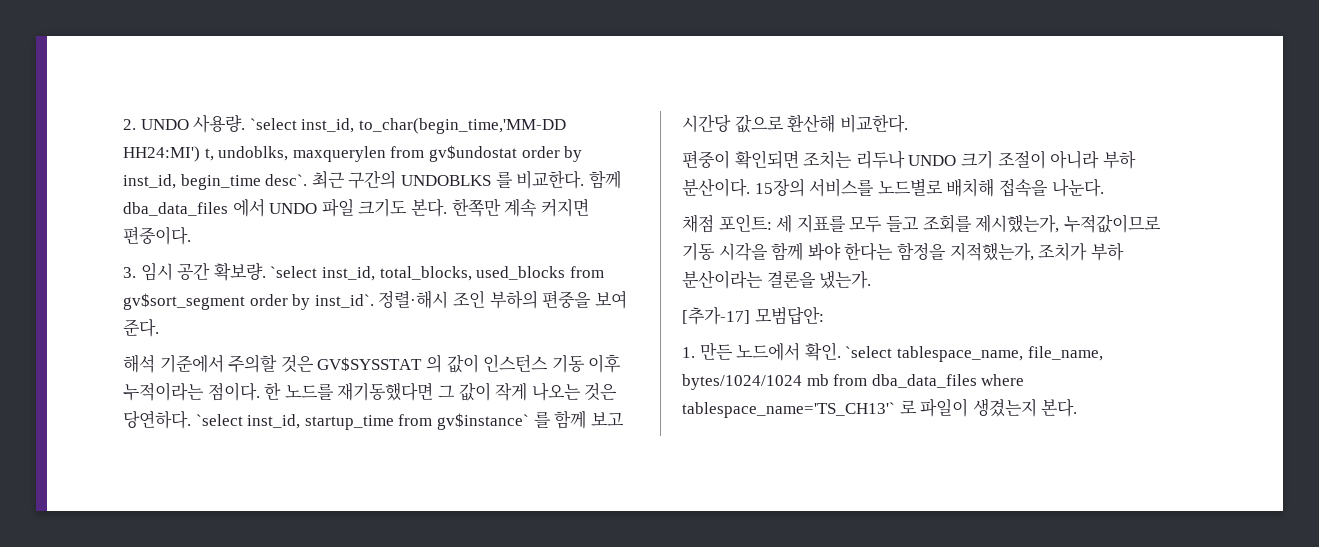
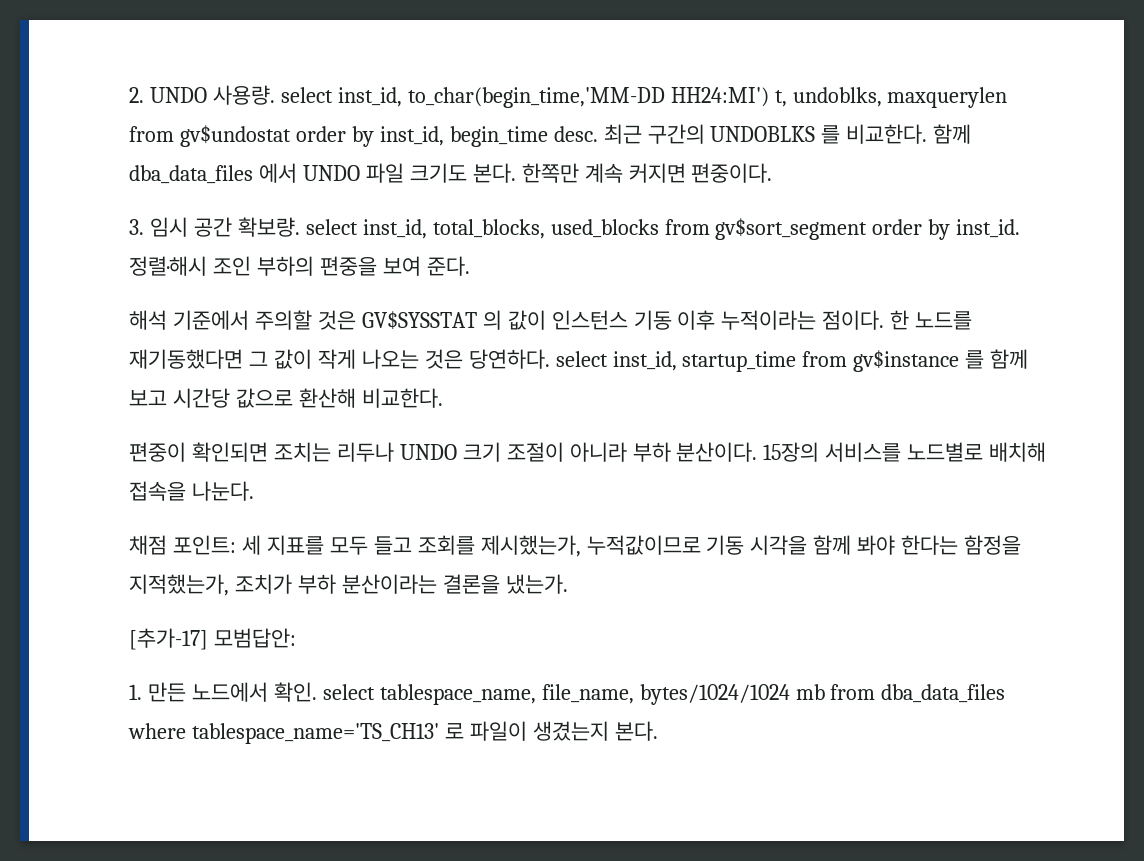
- 2. UNDO 사용량. `select inst_id, to_char(begin_time,'MM-DD HH24:MI') t, undoblks, maxquerylen from gv$undostat order by inst_id, begin_time desc`.
+ 2. UNDO 사용량. select inst_id, to_char(begin_time,'MM-DD HH24:MI') t, undoblks, maxquerylen from gv$undostat order by inst_id, begin_time desc.
- 3. 임시 공간 확보량. `select inst_id, total_blocks, used_blocks from gv$sort_segment order by inst_id`.
+ 3. 임시 공간 확보량. select inst_id, total_blocks, used_blocks from gv$sort_segment order by inst_id.
- 한 노드를 재기동했다면 그 값이 작게 나오는 것은 당연하다. `select inst_id, startup_time from gv$instance` 를 함께 보고 시간당 값으로 환산해 비교한다.
+ 한 노드를 재기동했다면 그 값이 작게 나오는 것은 당연하다. select inst_id, startup_time from gv$instance 를 함께 보고 시간당 값으로 환산해 비교한다.
- 1. 만든 노드에서 확인. `select tablespace_name, file_name, bytes/1024/1024 mb from dba_data_files where tablespace_name='TS_CH13'` 로 파일이 생겼는지 본다.
+ 1. 만든 노드에서 확인. select tablespace_name, file_name, bytes/1024/1024 mb from dba_data_files where tablespace_name='TS_CH13' 로 파일이 생겼는지 본다.

